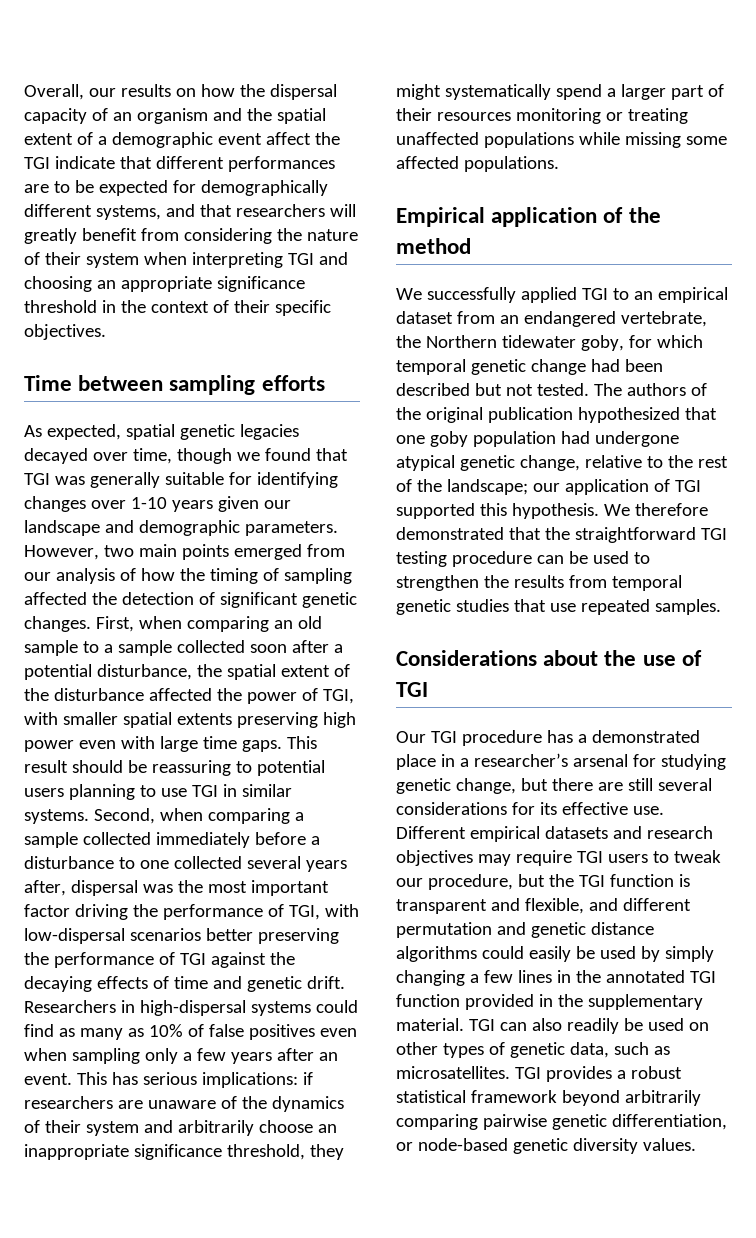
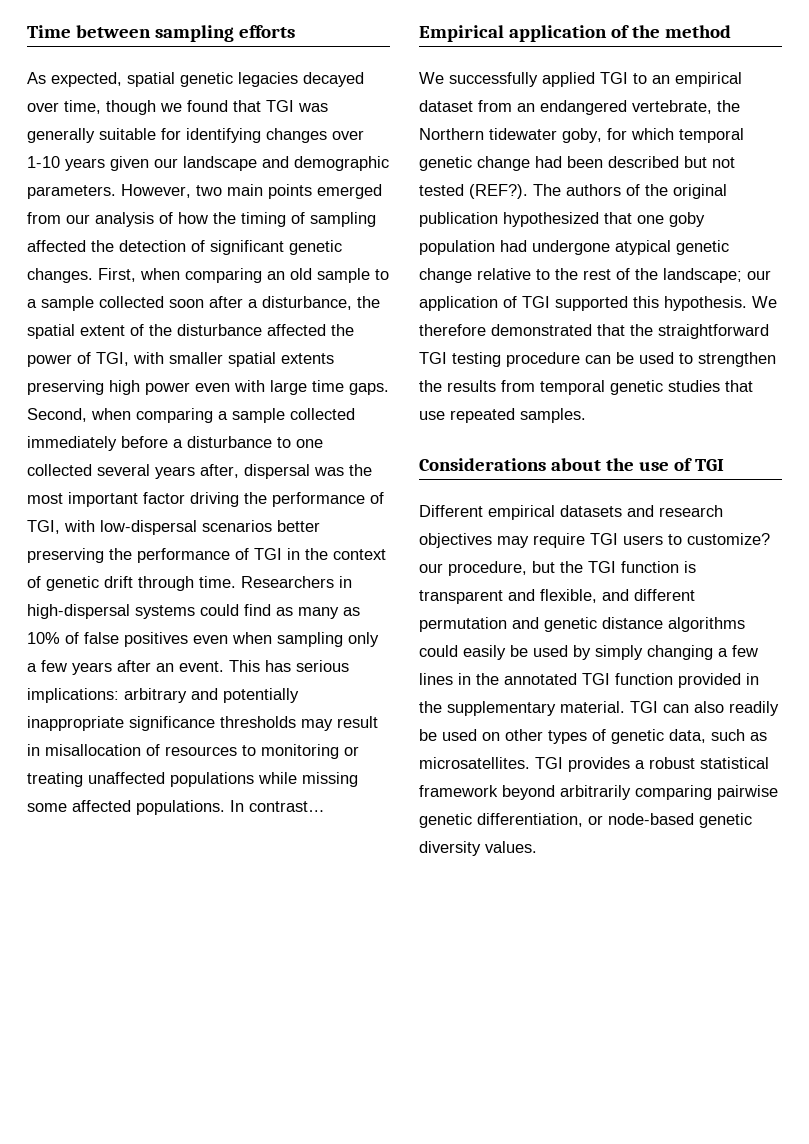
- Overall, our results on how the dispersal capacity of an organism and the spatial extent of a demographic event affect the TGI indicate that different performances are to be expected for demographically different systems, and that researchers will greatly benefit from considering the nature of their system when interpreting TGI and choosing an appropriate significance threshold in the context of their specific objectives.
- First, when comparing an old sample to a sample collected soon after a potential disturbance, the spatial extent of the disturbance affected the power of TGI, with smaller spatial extents preserving high power even with large time gaps.
+ First, when comparing an old sample to a sample collected soon after a disturbance, the spatial extent of the disturbance affected the power of TGI, with smaller spatial extents preserving high power even with large time gaps.
- This result should be reassuring to potential users planning to use TGI in similar systems.
- Second, when comparing a sample collected immediately before a disturbance to one collected several years after, dispersal was the most important factor driving the performance of TGI, with low-dispersal scenarios better preserving the performance of TGI against the decaying effects of time and genetic drift.
+ Second, when comparing a sample collected immediately before a disturbance to one collected several years after, dispersal was the most important factor driving the performance of TGI, with low-dispersal scenarios better preserving the performance of TGI in the context of genetic drift through time.
- This has serious implications: if researchers are unaware of the dynamics of their system and arbitrarily choose an inappropriate significance threshold, they might systematically spend a larger part of their resources monitoring or treating unaffected populations while missing some affected populations.
+ This has serious implications: arbitrary and potentially inappropriate significance thresholds may result in misallocation of resources to monitoring or treating unaffected populations while missing some affected populations. In contrast…
- We successfully applied TGI to an empirical dataset from an endangered vertebrate, the Northern tidewater goby, for which temporal genetic change had been described but not tested.
+ We successfully applied TGI to an empirical dataset from an endangered vertebrate, the Northern tidewater goby, for which temporal genetic change had been described but not tested (REF?).
- The authors of the original publication hypothesized that one goby population had undergone atypical genetic change, relative to the rest of the landscape; our application of TGI supported this hypothesis.
+ The authors of the original publication hypothesized that one goby population had undergone atypical genetic change relative to the rest of the landscape; our application of TGI supported this hypothesis.
- Our TGI procedure has a demonstrated place in a researcher’s arsenal for studying genetic change, but there are still several considerations for its effective use. Different empirical datasets and research objectives may require TGI users to tweak our procedure, but the TGI function is transparent and flexible, and different permutation and genetic distance algorithms could easily be used by simply changing a few lines in the annotated TGI function provided in the supplementary material.
+ Different empirical datasets and research objectives may require TGI users to customize? our procedure, but the TGI function is transparent and flexible, and different permutation and genetic distance algorithms could easily be used by simply changing a few lines in the annotated TGI function provided in the supplementary material.

